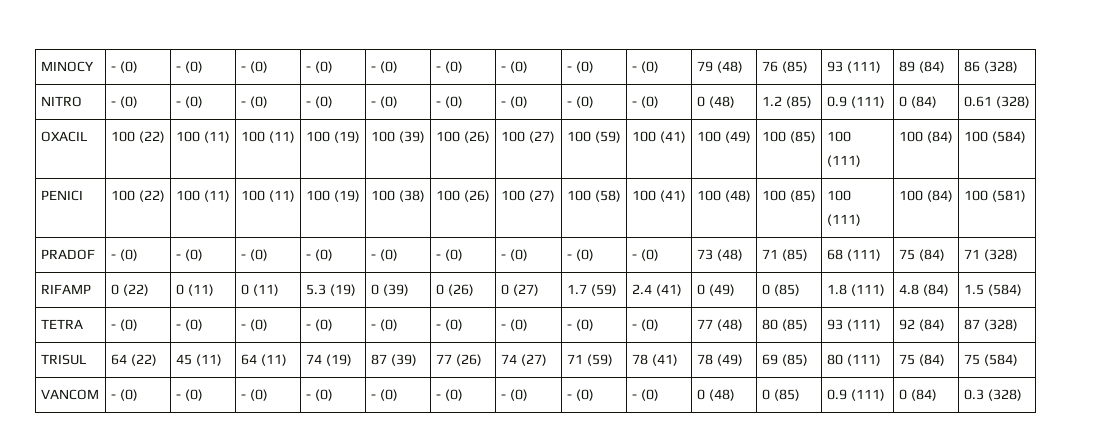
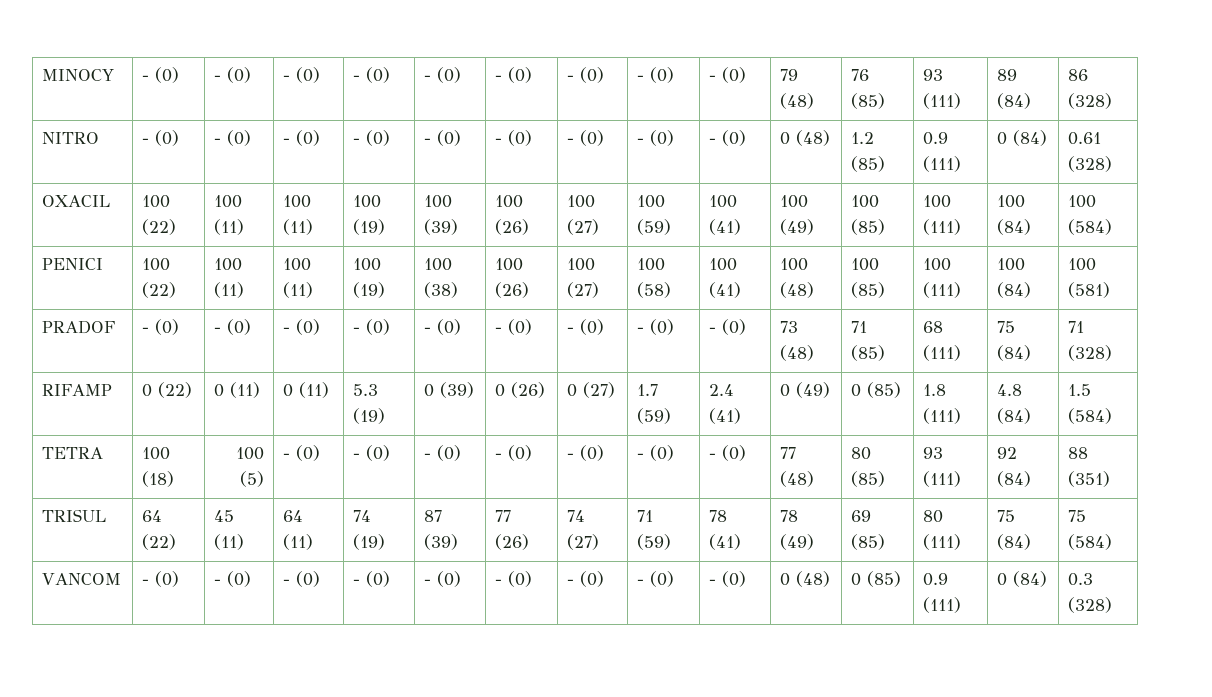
- TETRA | - (0) | - (0) | - (0) | - (0) | - (0) | - (0) | - (0) | - (0) | - (0) | 77 (48) | 80 (85) | 93 (111) | 92 (84) | 87 (328)
+ TETRA | 100 (18) | 100 (5) | - (0) | - (0) | - (0) | - (0) | - (0) | - (0) | - (0) | 77 (48) | 80 (85) | 93 (111) | 92 (84) | 88 (351)

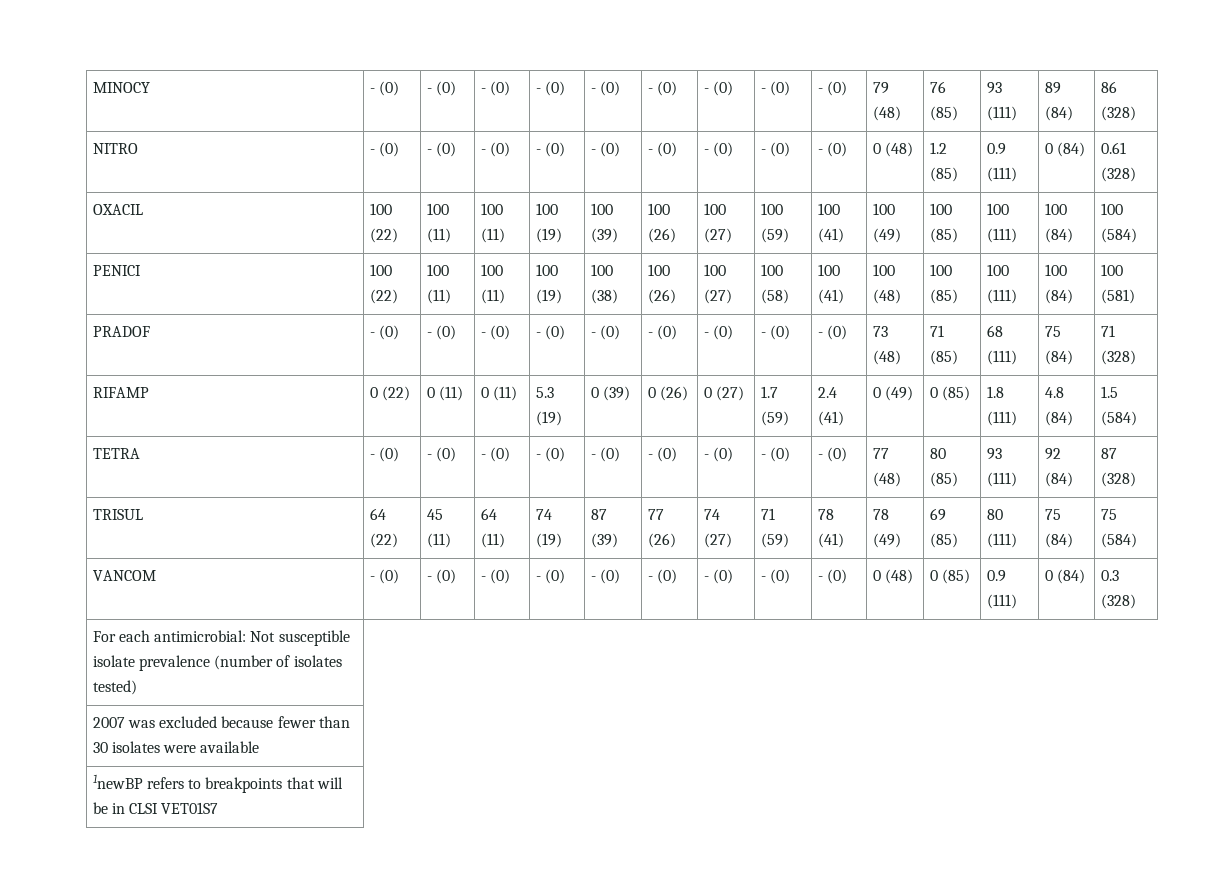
- TETRA | 100 (18) | 100 (5) | - (0) | - (0) | - (0) | - (0) | - (0) | - (0) | - (0) | 77 (48) | 80 (85) | 93 (111) | 92 (84) | 88 (351)
+ TETRA | - (0) | - (0) | - (0) | - (0) | - (0) | - (0) | - (0) | - (0) | - (0) | 77 (48) | 80 (85) | 93 (111) | 92 (84) | 87 (328)
+ For each antimicrobial: Not susceptible isolate prevalence (number of isolates tested)
+ 2007 was excluded because fewer than 30 isolates were available
+ 1newBP refers to breakpoints that will be in CLSI VET01S7

